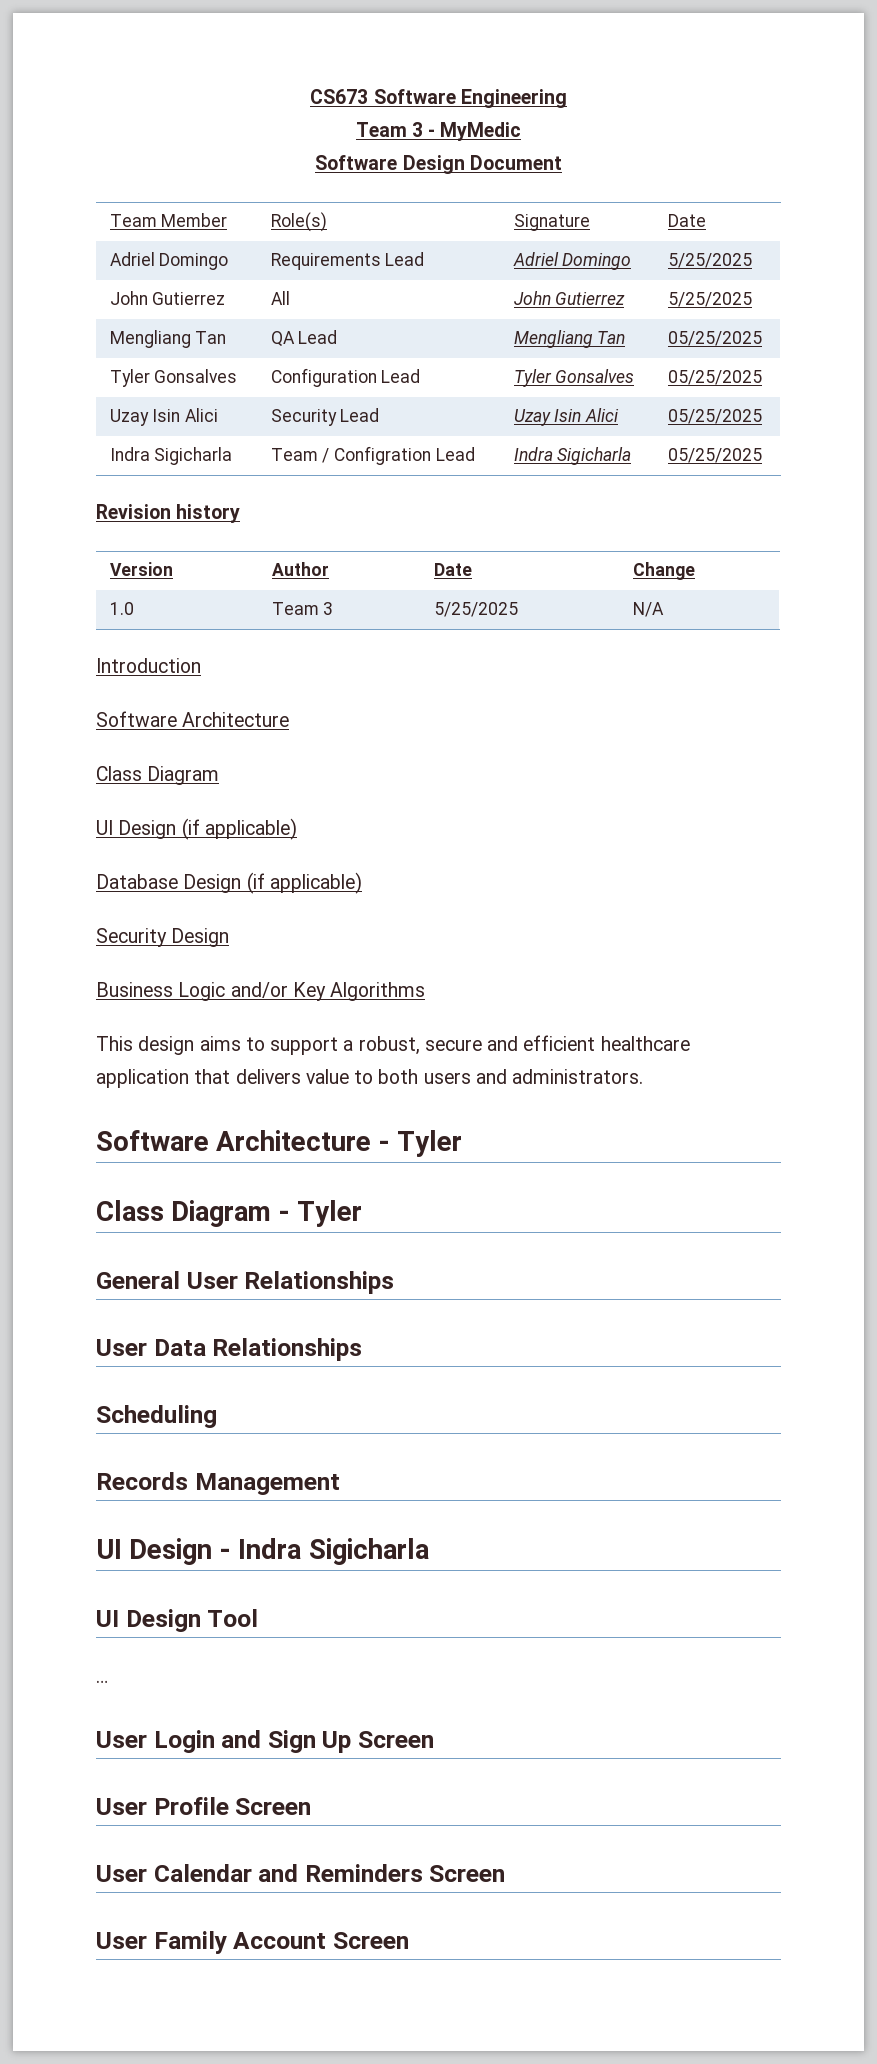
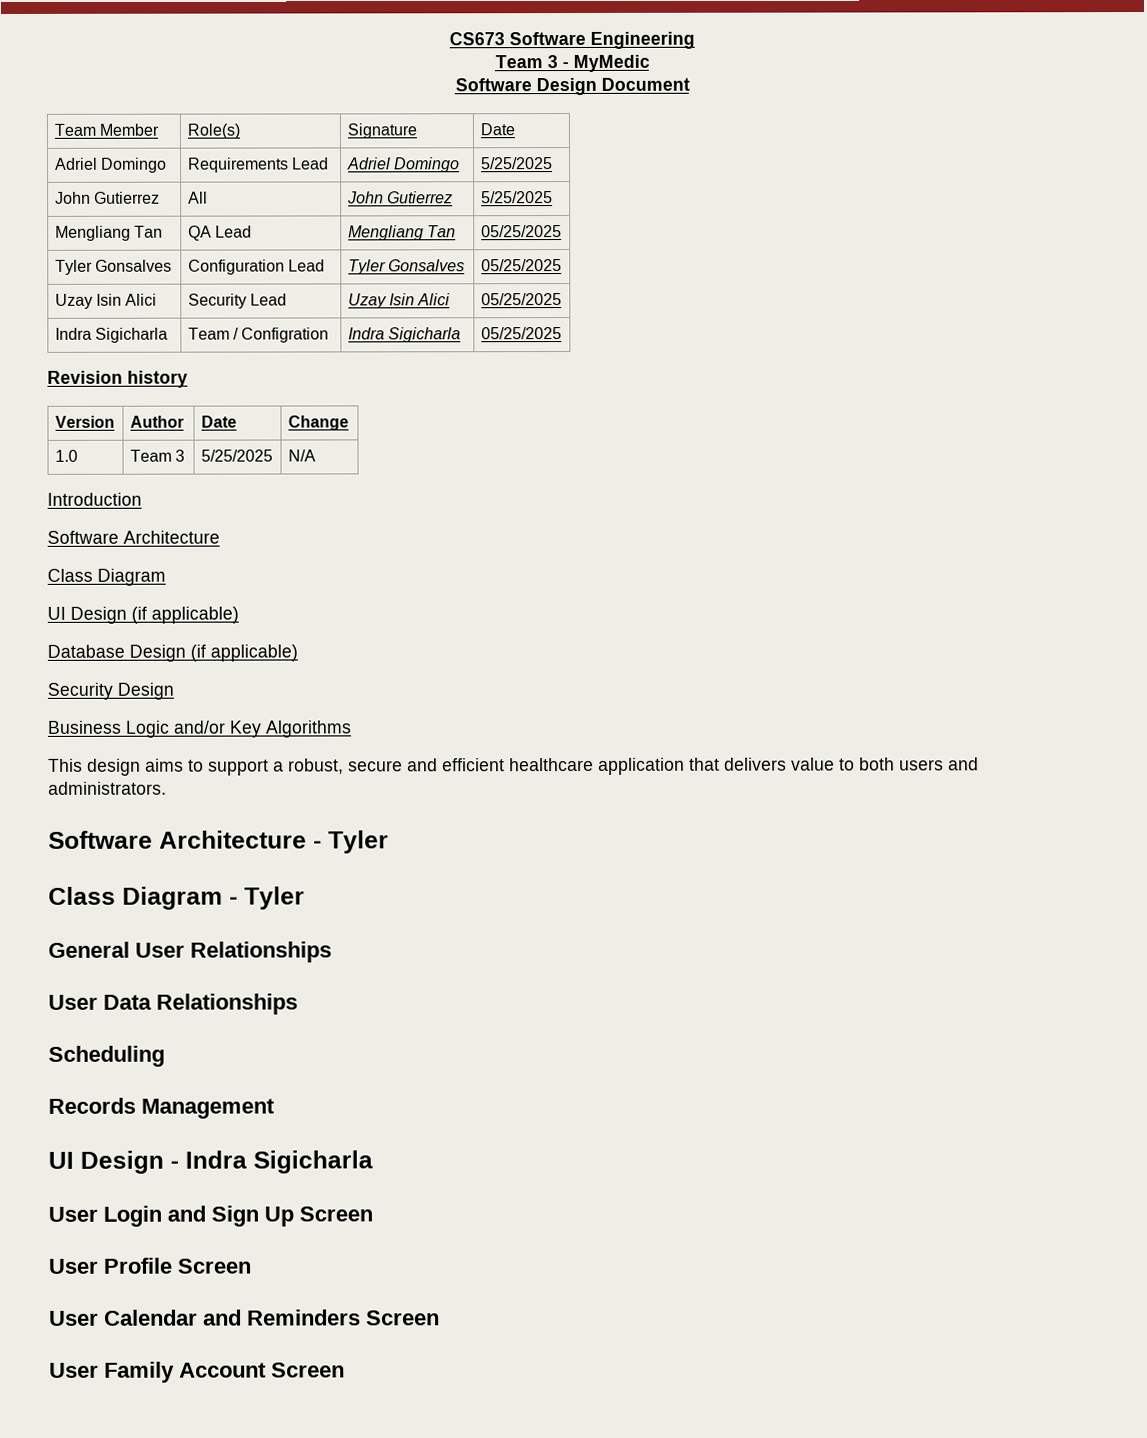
- Indra Sigicharla | Team / Configration Lead | Indra Sigicharla | 05/25/2025
+ Indra Sigicharla | Team / Configration | Indra Sigicharla | 05/25/2025
- UI Design Tool
- …

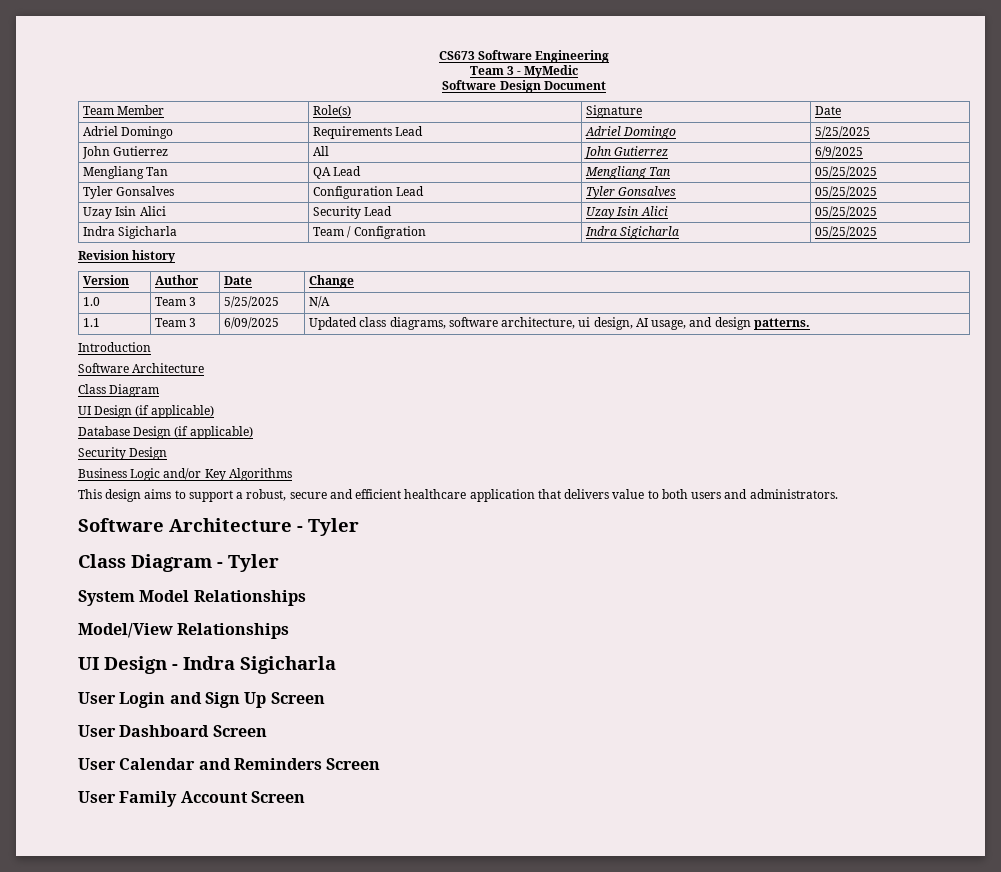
- John Gutierrez | All | John Gutierrez | 5/25/2025
+ John Gutierrez | All | John Gutierrez | 6/9/2025
+ 1.1 | Team 3 | 6/09/2025 | Updated class diagrams, software architecture, ui design, AI usage, and design patterns.
- General User Relationships
- User Data Relationships
- Scheduling
- Records Management
+ System Model Relationships
+ Model/View Relationships
- User Profile Screen
+ User Dashboard Screen

